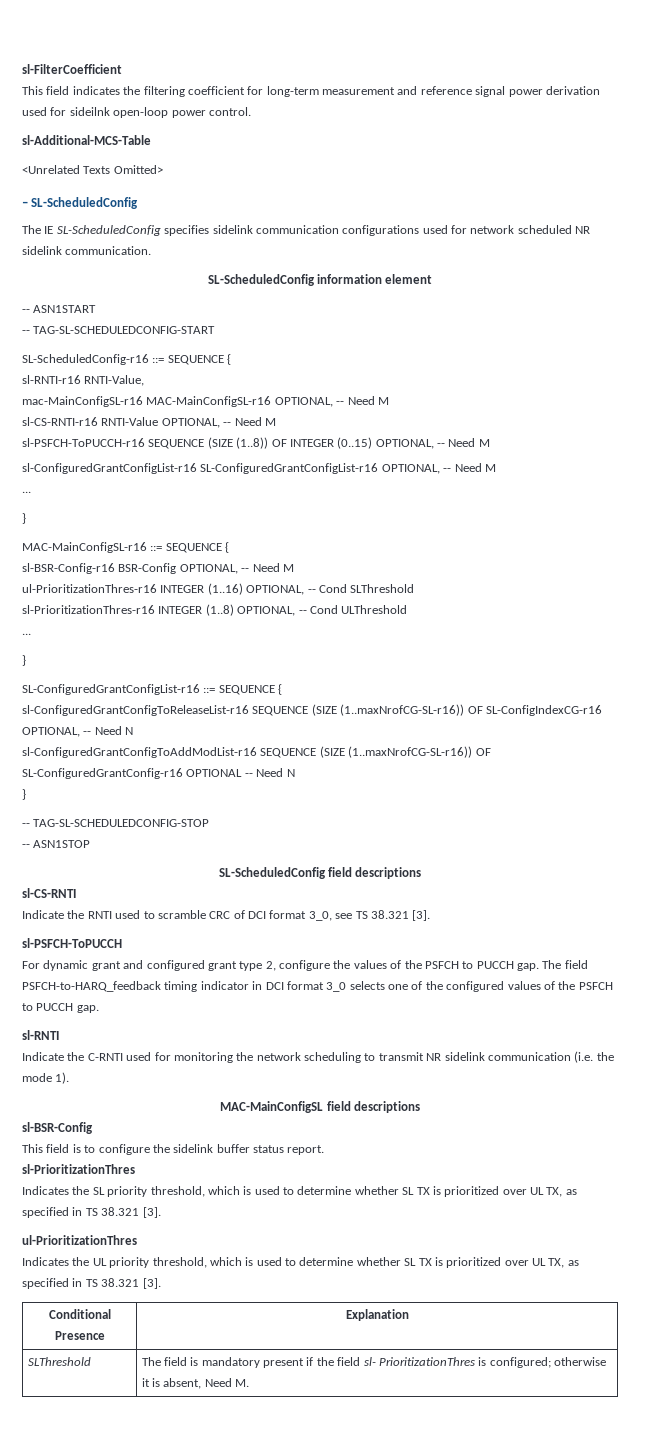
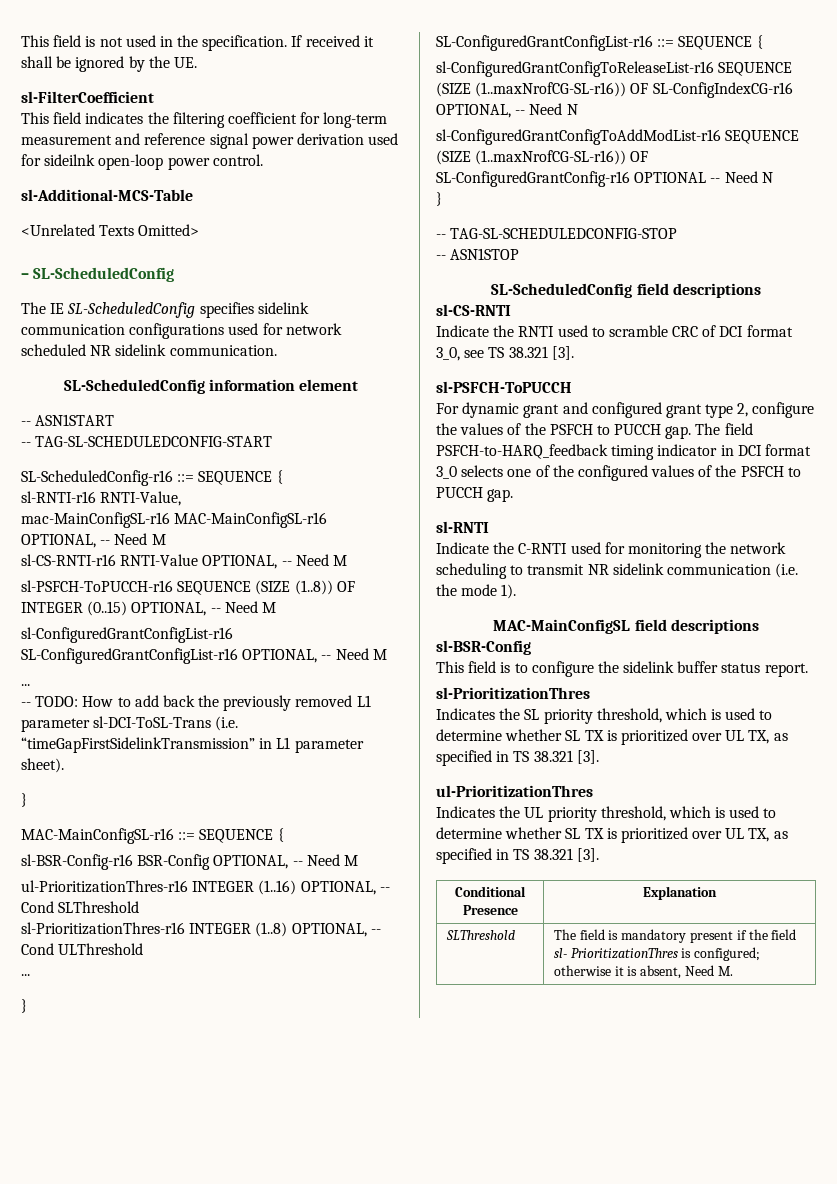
+ This field is not used in the specification. If received it shall be ignored by the UE.
+ -- TODO: How to add back the previously removed L1 parameter sl-DCI-ToSL-Trans (i.e. “timeGapFirstSidelinkTransmission” in L1 parameter sheet).

